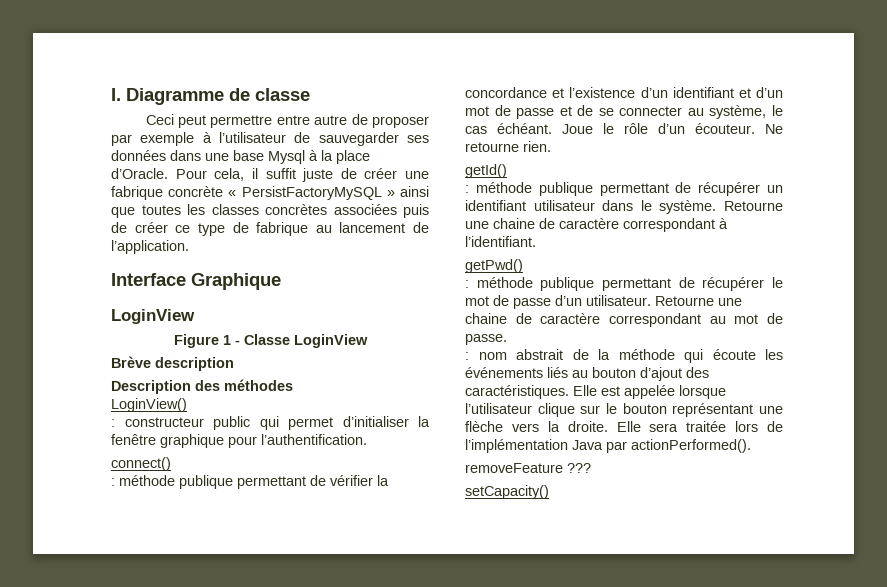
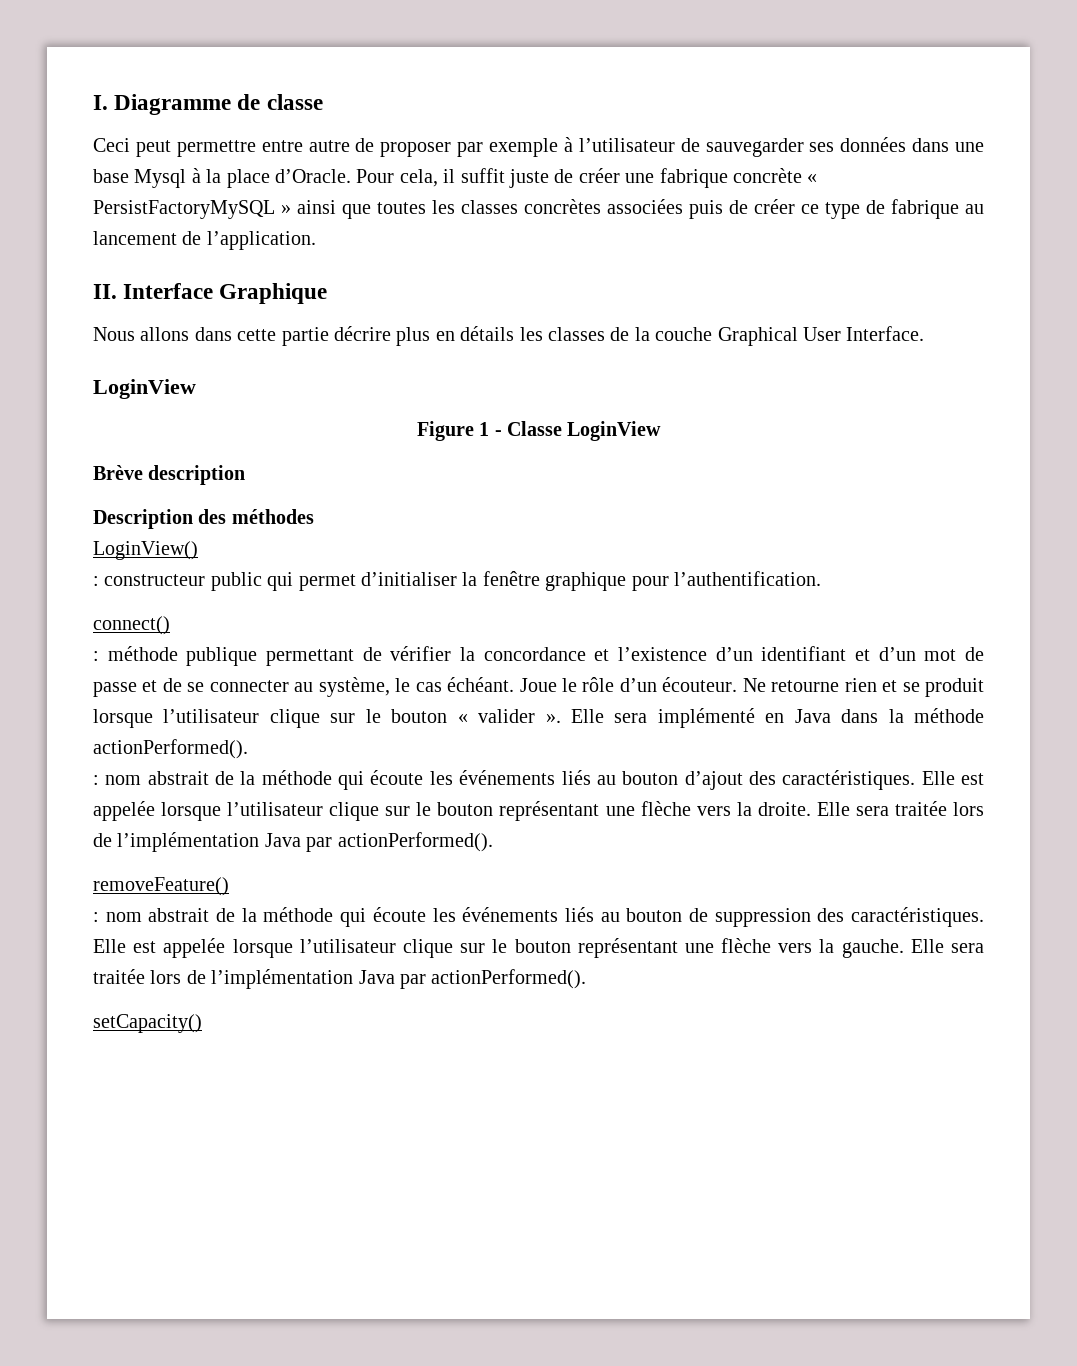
- Interface Graphique
+ II. Interface Graphique
+ Nous allons dans cette partie décrire plus en détails les classes de la couche Graphical User Interface.
- Ne retourne rien.
- getId()
- : méthode publique permettant de récupérer un identifiant utilisateur dans le système. Retourne une chaine de caractère correspondant à l’identifiant.
- getPwd()
- : méthode publique permettant de récupérer le mot de passe d’un utilisateur. Retourne une chaine de caractère correspondant au mot de passe.
+ Ne retourne rien et se produit lorsque l’utilisateur clique sur le bouton « valider ». Elle sera implémenté en Java dans la méthode actionPerformed().
- removeFeature ???
+ removeFeature()
+ : nom abstrait de la méthode qui écoute les événements liés au bouton de suppression des caractéristiques. Elle est appelée lorsque l’utilisateur clique sur le bouton représentant une flèche vers la gauche. Elle sera traitée lors de l’implémentation Java par actionPerformed().

